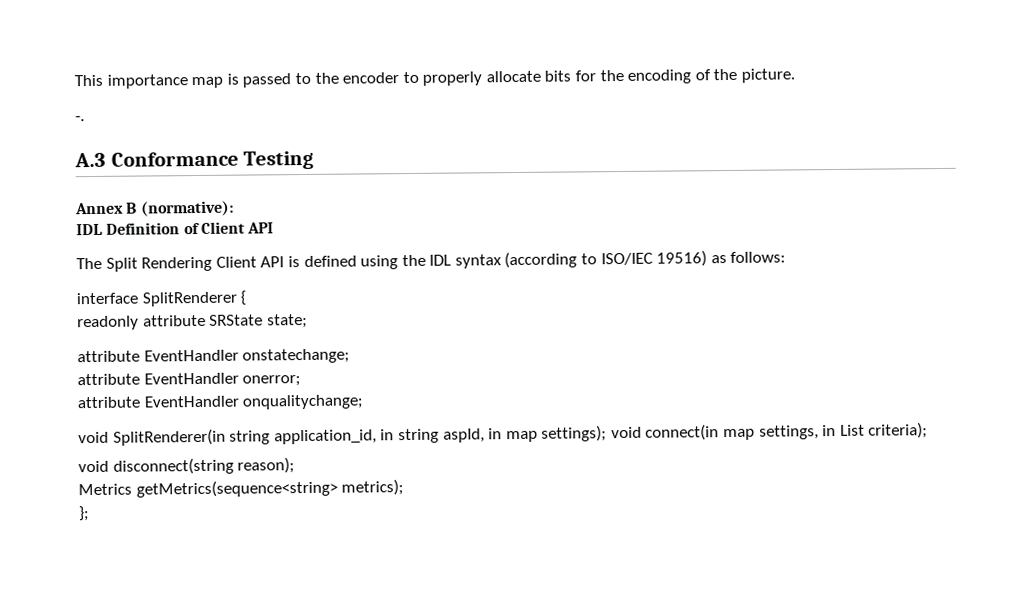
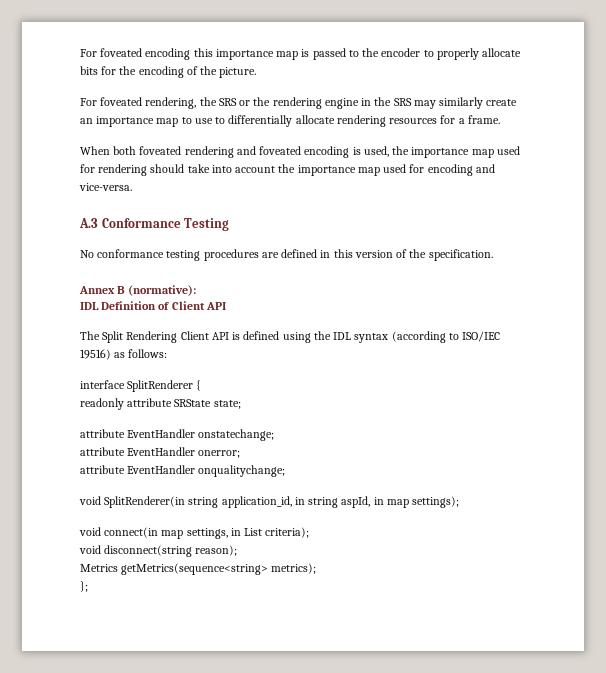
- This importance map is passed to the encoder to properly allocate bits for the encoding of the picture.
+ For foveated encoding this importance map is passed to the encoder to properly allocate bits for the encoding of the picture.
- -.
+ For foveated rendering, the SRS or the rendering engine in the SRS may similarly create an importance map to use to differentially allocate rendering resources for a frame.
+ When both foveated rendering and foveated encoding is used, the importance map used for rendering should take into account the importance map used for encoding and vice-versa.
  A.3 Conformance Testing
+ No conformance testing procedures are defined in this version of the specification.
- void SplitRenderer(in string application_id, in string aspId, in map settings); void connect(in map settings, in List criteria);
+ void SplitRenderer(in string application_id, in string aspId, in map settings);
+ void connect(in map settings, in List criteria);

